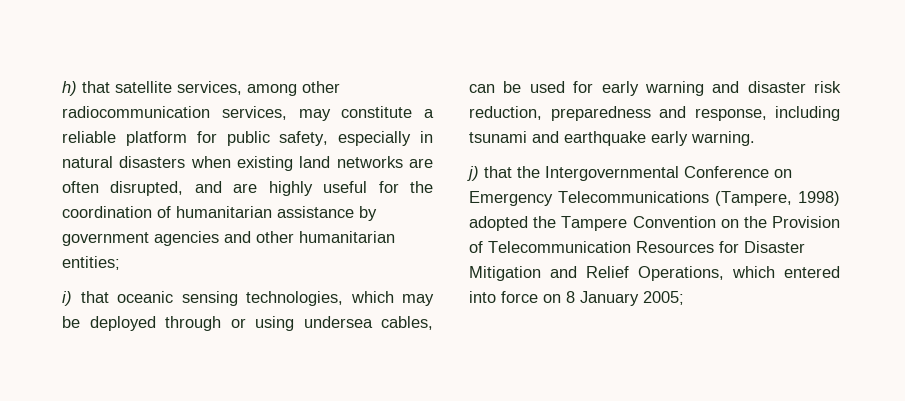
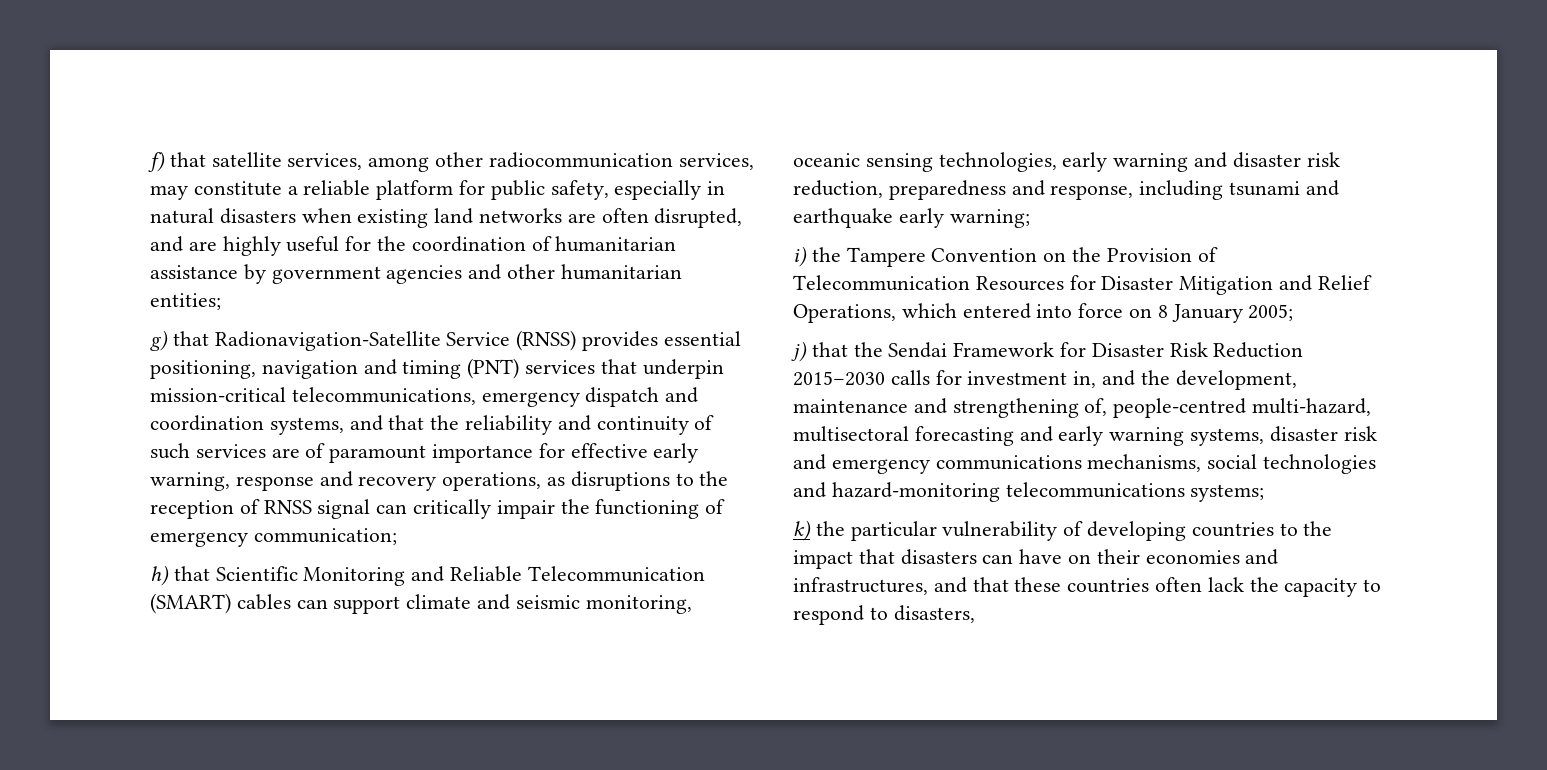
- h) that satellite services, among other radiocommunication services, may constitute a reliable platform for public safety, especially in natural disasters when existing land networks are often disrupted, and are highly useful for the coordination of humanitarian assistance by government agencies and other humanitarian entities;
+ f) that satellite services, among other radiocommunication services, may constitute a reliable platform for public safety, especially in natural disasters when existing land networks are often disrupted, and are highly useful for the coordination of humanitarian assistance by government agencies and other humanitarian entities;
- i) that oceanic sensing technologies, which may be deployed through or using undersea cables, can be used for early warning and disaster risk reduction, preparedness and response, including tsunami and earthquake early warning.
- j) that the Intergovernmental Conference on Emergency Telecommunications (Tampere, 1998) adopted the Tampere Convention on the Provision of Telecommunication Resources for Disaster Mitigation and Relief Operations, which entered into force on 8 January 2005;
+ g) that Radionavigation-Satellite Service (RNSS) provides essential positioning, navigation and timing (PNT) services that underpin mission-critical telecommunications, emergency dispatch and coordination systems, and that the reliability and continuity of such services are of paramount importance for effective early warning, response and recovery operations, as disruptions to the reception of RNSS signal can critically impair the functioning of emergency communication;
+ h) that Scientific Monitoring and Reliable Telecommunication (SMART) cables can support climate and seismic monitoring, oceanic sensing technologies, early warning and disaster risk reduction, preparedness and response, including tsunami and earthquake early warning;
+ i) the Tampere Convention on the Provision of Telecommunication Resources for Disaster Mitigation and Relief Operations, which entered into force on 8 January 2005;
+ j) that the Sendai Framework for Disaster Risk Reduction 2015–2030 calls for investment in, and the development, maintenance and strengthening of, people-centred multi-hazard, multisectoral forecasting and early warning systems, disaster risk and emergency communications mechanisms, social technologies and hazard-monitoring telecommunications systems;
+ k) the particular vulnerability of developing countries to the impact that disasters can have on their economies and infrastructures, and that these countries often lack the capacity to respond to disasters,

